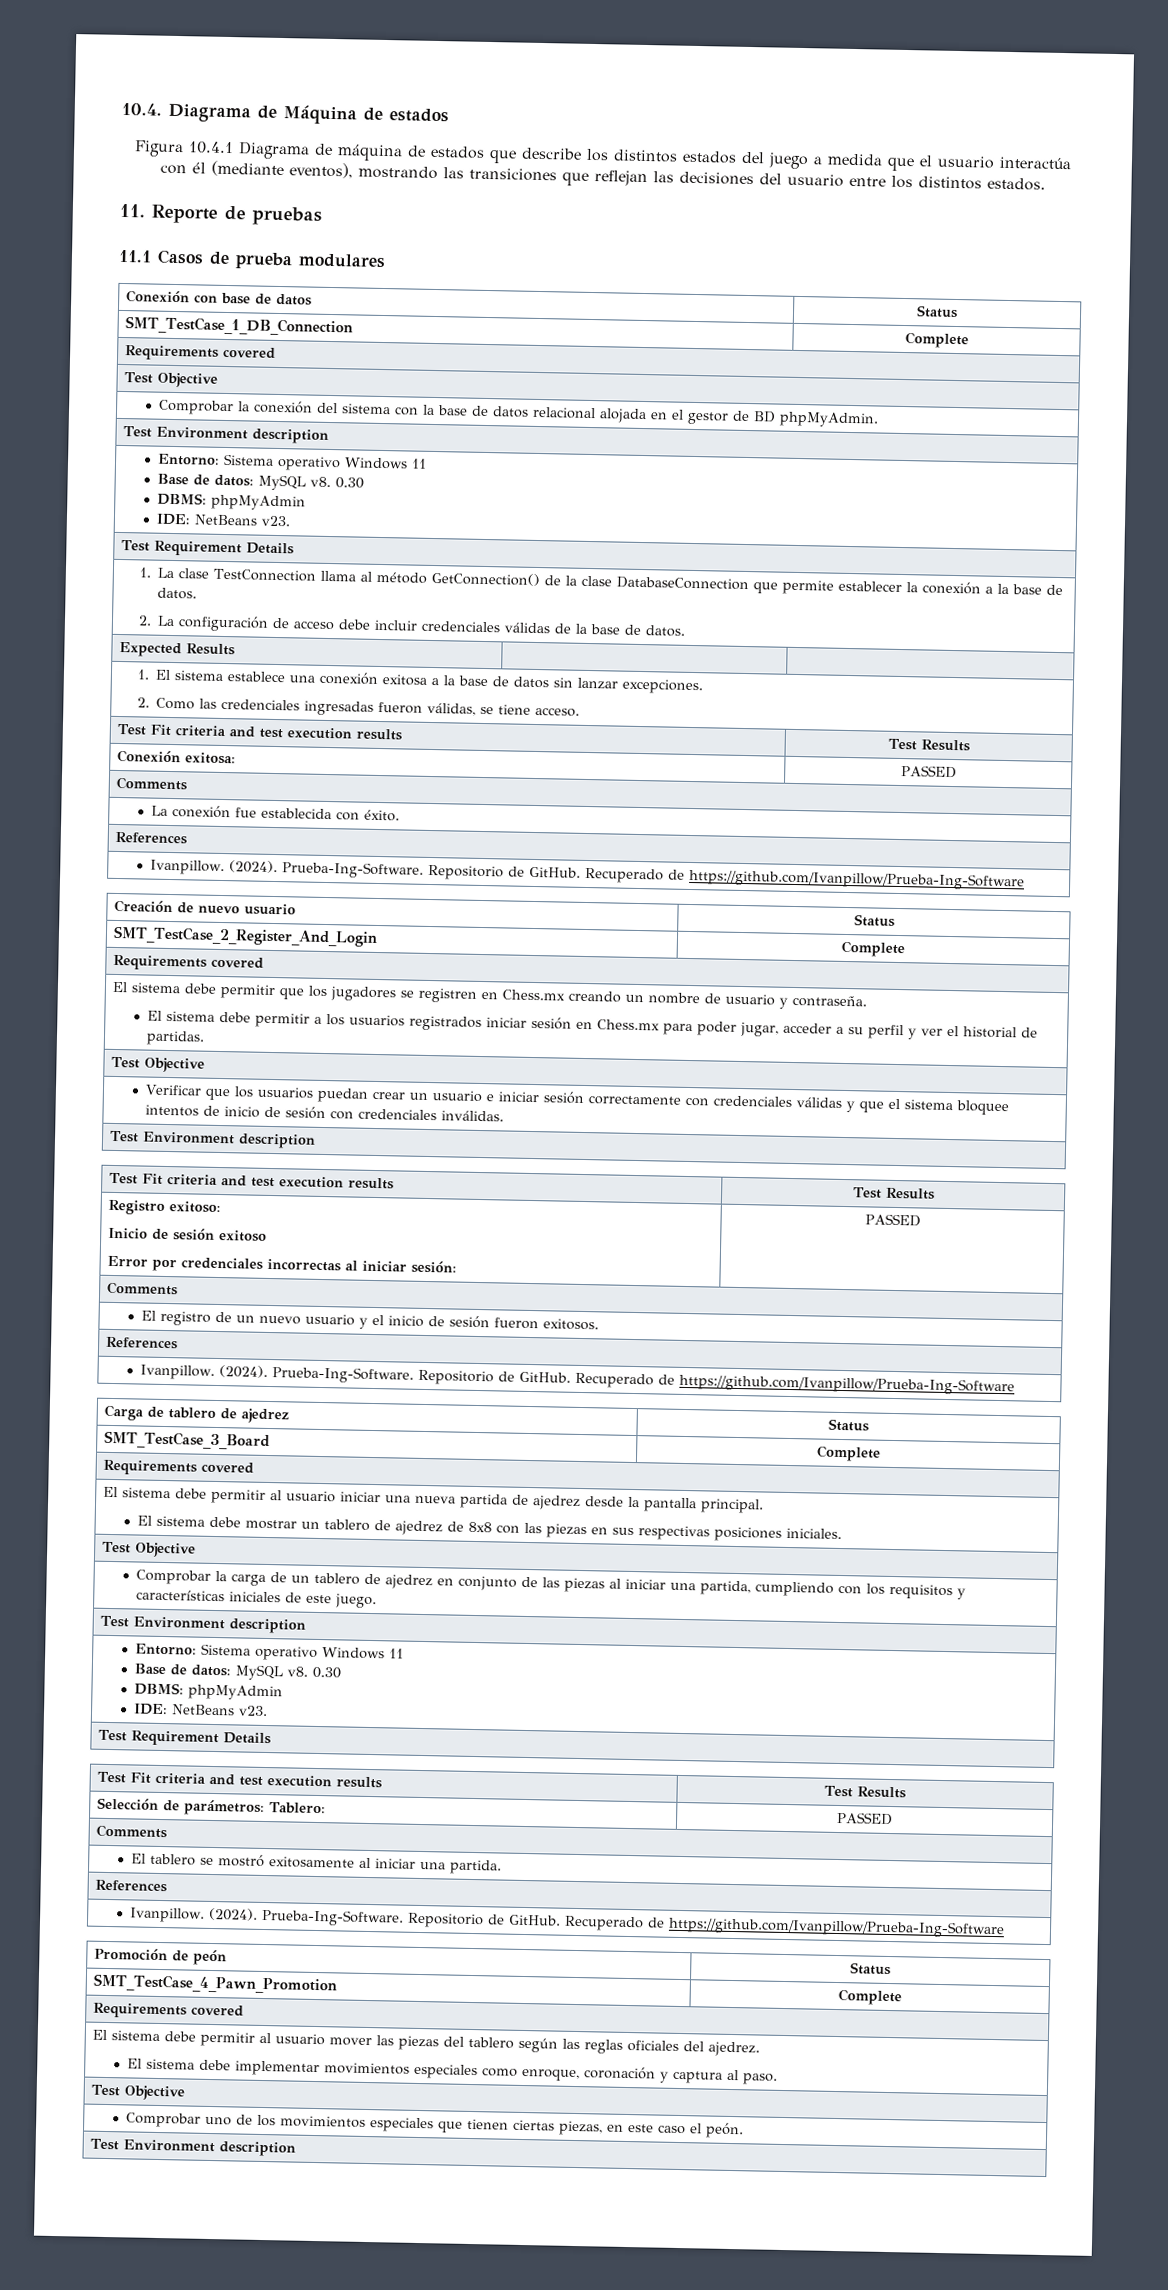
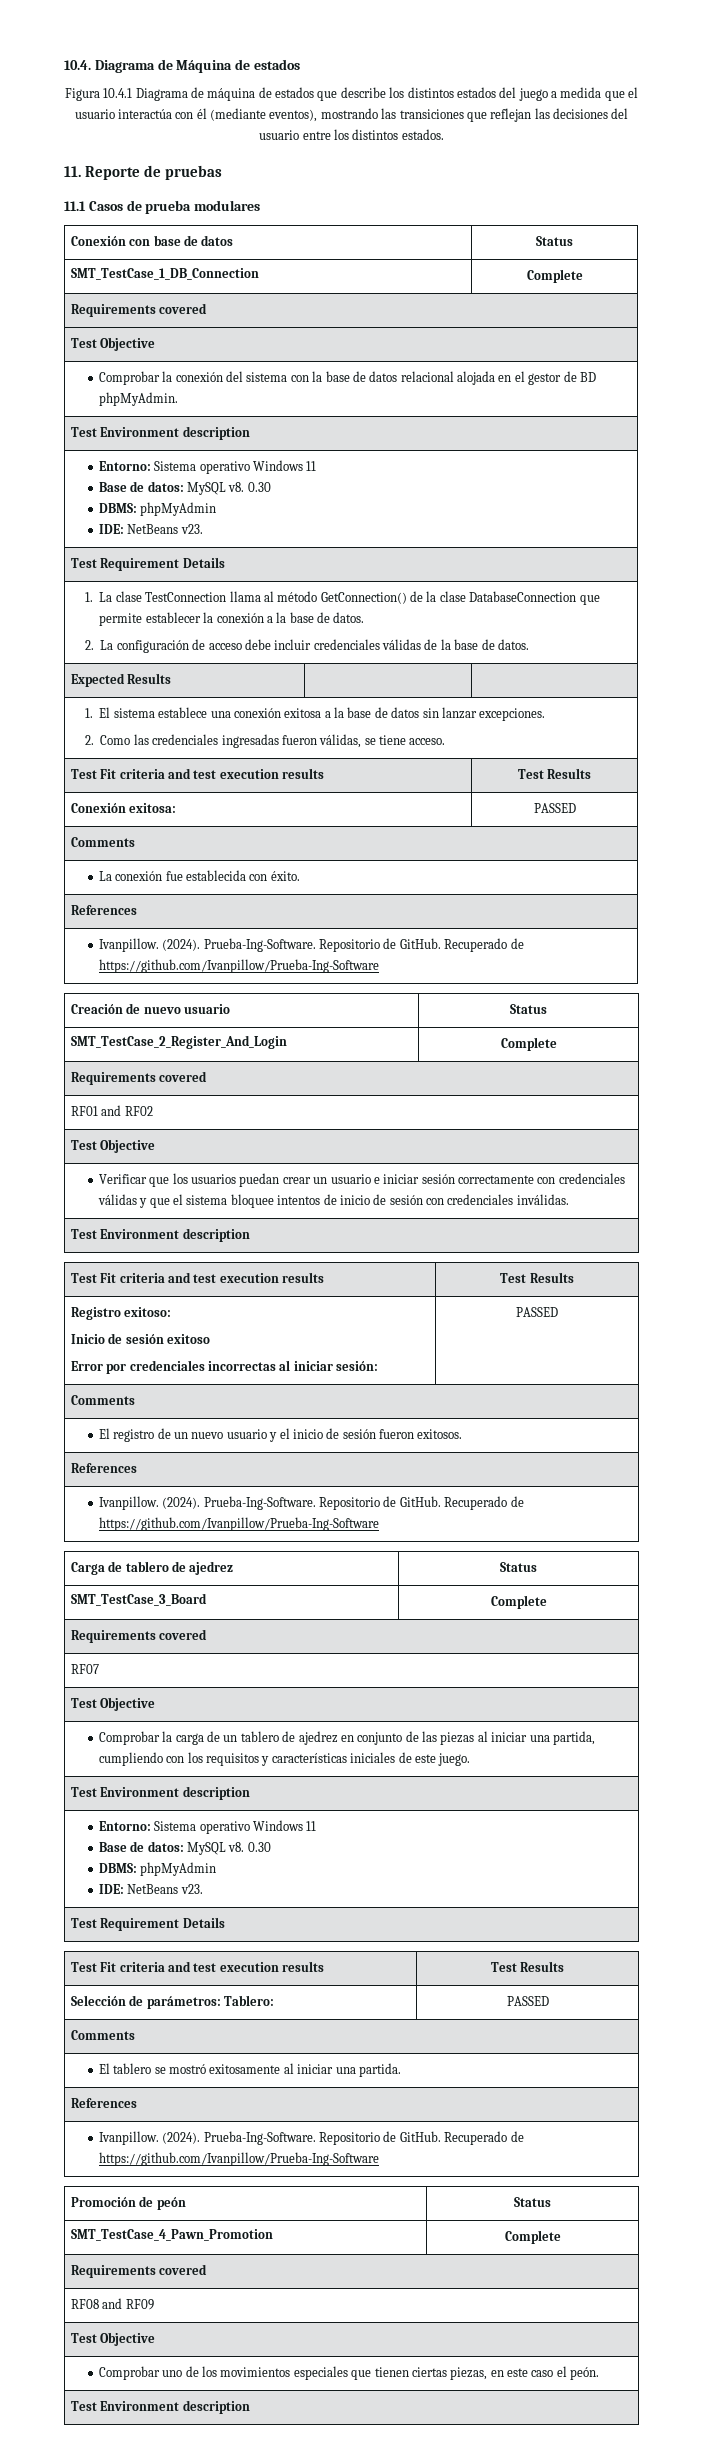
- El sistema debe permitir que los jugadores se registren en Chess.mx creando un nombre de usuario y contraseña.
- El sistema debe permitir a los usuarios registrados iniciar sesión en Chess.mx para poder jugar, acceder a su perfil y ver el historial de partidas.
+ RF01 and RF02
- El sistema debe permitir al usuario iniciar una nueva partida de ajedrez desde la pantalla principal.
- El sistema debe mostrar un tablero de ajedrez de 8x8 con las piezas en sus respectivas posiciones iniciales.
+ RF07
- El sistema debe permitir al usuario mover las piezas del tablero según las reglas oficiales del ajedrez.
- El sistema debe implementar movimientos especiales como enroque, coronación y captura al paso.
+ RF08 and RF09

